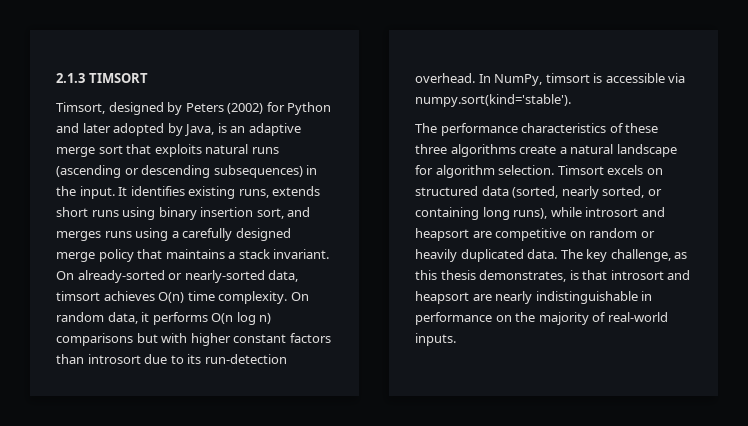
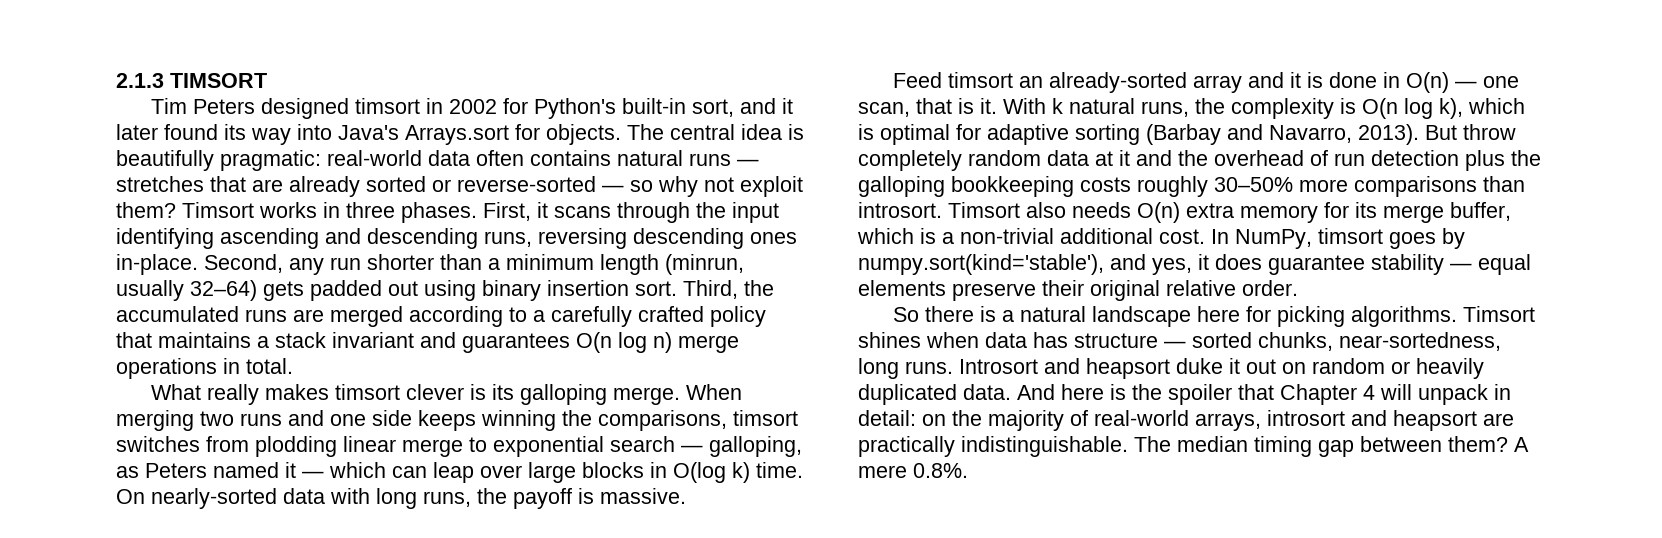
- Timsort, designed by Peters (2002) for Python and later adopted by Java, is an adaptive merge sort that exploits natural runs (ascending or descending subsequences) in the input. It identifies existing runs, extends short runs using binary insertion sort, and merges runs using a carefully designed merge policy that maintains a stack invariant. On already-sorted or nearly-sorted data, timsort achieves O(n) time complexity. On random data, it performs O(n log n) comparisons but with higher constant factors than introsort due to its run-detection overhead. In NumPy, timsort is accessible via numpy.sort(kind='stable').
- The performance characteristics of these three algorithms create a natural landscape for algorithm selection. Timsort excels on structured data (sorted, nearly sorted, or containing long runs), while introsort and heapsort are competitive on random or heavily duplicated data.
+ Tim Peters designed timsort in 2002 for Python's built-in sort, and it later found its way into Java's Arrays.sort for objects. The central idea is beautifully pragmatic: real-world data often contains natural runs — stretches that are already sorted or reverse-sorted — so why not exploit them? Timsort works in three phases. First, it scans through the input identifying ascending and descending runs, reversing descending ones in-place. Second, any run shorter than a minimum length (minrun, usually 32–64) gets padded out using binary insertion sort. Third, the accumulated runs are merged according to a carefully crafted policy that maintains a stack invariant and guarantees O(n log n) merge operations in total.
+ What really makes timsort clever is its galloping merge. When merging two runs and one side keeps winning the comparisons, timsort switches from plodding linear merge to exponential search — galloping, as Peters named it — which can leap over large blocks in O(log k) time. On nearly-sorted data with long runs, the payoff is massive.
+ Feed timsort an already-sorted array and it is done in O(n) — one scan, that is it. With k natural runs, the complexity is O(n log k), which is optimal for adaptive sorting (Barbay and Navarro, 2013). But throw completely random data at it and the overhead of run detection plus the galloping bookkeeping costs roughly 30–50% more comparisons than introsort. Timsort also needs O(n) extra memory for its merge buffer, which is a non-trivial additional cost. In NumPy, timsort goes by numpy.sort(kind='stable'), and yes, it does guarantee stability — equal elements preserve their original relative order.
+ So there is a natural landscape here for picking algorithms. Timsort shines when data has structure — sorted chunks, near-sortedness, long runs. Introsort and heapsort duke it out on random or heavily duplicated data.
- The key challenge, as this thesis demonstrates, is that introsort and heapsort are nearly indistinguishable in performance on the majority of real-world inputs.
+ And here is the spoiler that Chapter 4 will unpack in detail: on the majority of real-world arrays, introsort and heapsort are practically indistinguishable. The median timing gap between them? A mere 0.8%.

